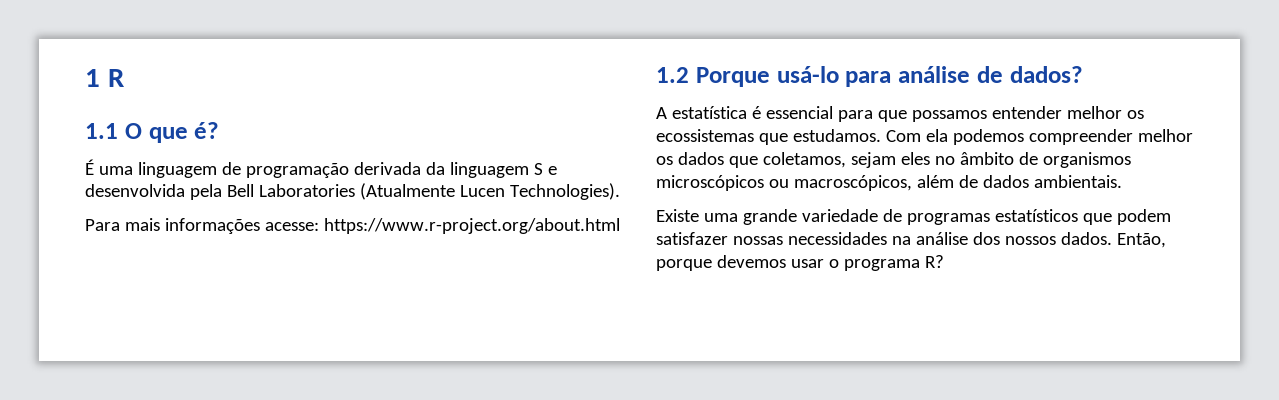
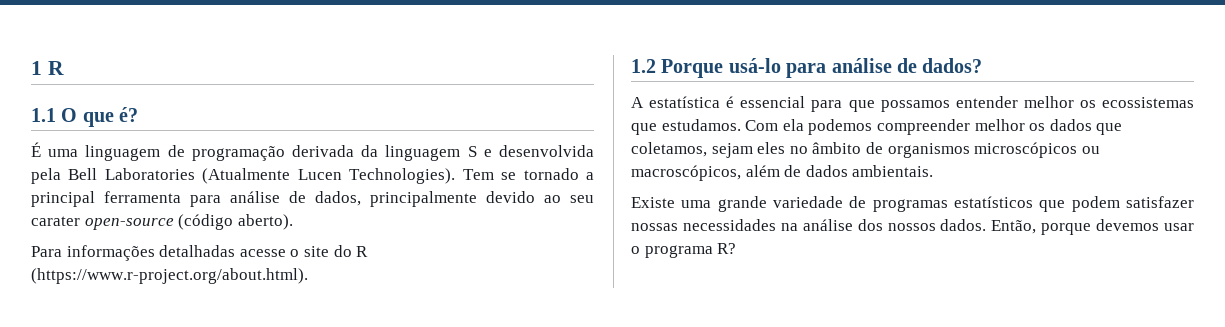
- É uma linguagem de programação derivada da linguagem S e desenvolvida pela Bell Laboratories (Atualmente Lucen Technologies).
- Para mais informações acesse: https://www.r-project.org/about.html
+ É uma linguagem de programação derivada da linguagem S e desenvolvida pela Bell Laboratories (Atualmente Lucen Technologies). Tem se tornado a principal ferramenta para análise de dados, principalmente devido ao seu carater open-source (código aberto).
+ Para informações detalhadas acesse o site do R (https://www.r-project.org/about.html).

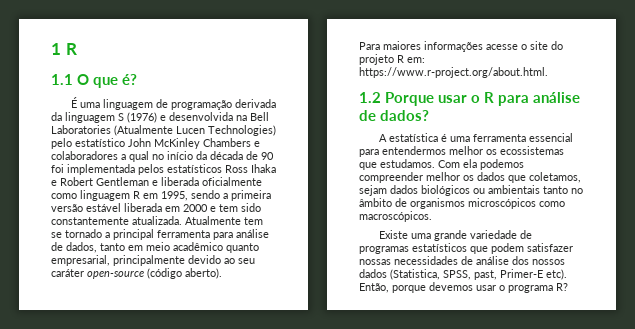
- É uma linguagem de programação derivada da linguagem S e desenvolvida pela Bell Laboratories (Atualmente Lucen Technologies). Tem se tornado a principal ferramenta para análise de dados, principalmente devido ao seu carater open-source (código aberto).
+ É uma linguagem de programação derivada da linguagem S (1976) e desenvolvida na Bell Laboratories (Atualmente Lucen Technologies) pelo estatístico John McKinley Chambers e colaboradores a qual no início da década de 90 foi implementada pelos estatísticos Ross Ihaka e Robert Gentleman e liberada oficialmente como linguagem R em 1995, sendo a primeira versão estável liberada em 2000 e tem sido constantemente atualizada. Atualmente tem se tornado a principal ferramenta para análise de dados, tanto em meio acadêmico quanto empresarial, principalmente devido ao seu caráter open-source (código aberto).
- Para informações detalhadas acesse o site do R (https://www.r-project.org/about.html).
+ Para maiores informações acesse o site do projeto R em: https://www.r-project.org/about.html.
- 1.2 Porque usá-lo para análise de dados?
+ 1.2 Porque usar o R para análise de dados?
- A estatística é essencial para que possamos entender melhor os ecossistemas que estudamos.
+ A estatística é uma ferramenta essencial para entendermos melhor os ecossistemas que estudamos.
- Com ela podemos compreender melhor os dados que coletamos, sejam eles no âmbito de organismos microscópicos ou macroscópicos, além de dados ambientais.
+ Com ela podemos compreender melhor os dados que coletamos, sejam dados biológicos ou ambientais tanto no âmbito de organismos microscópicos como macroscópicos.
- Existe uma grande variedade de programas estatísticos que podem satisfazer nossas necessidades na análise dos nossos dados.
+ Existe uma grande variedade de programas estatísticos que podem satisfazer nossas necessidades de análise dos nossos dados (Statistica, SPSS, past, Primer-E etc).

